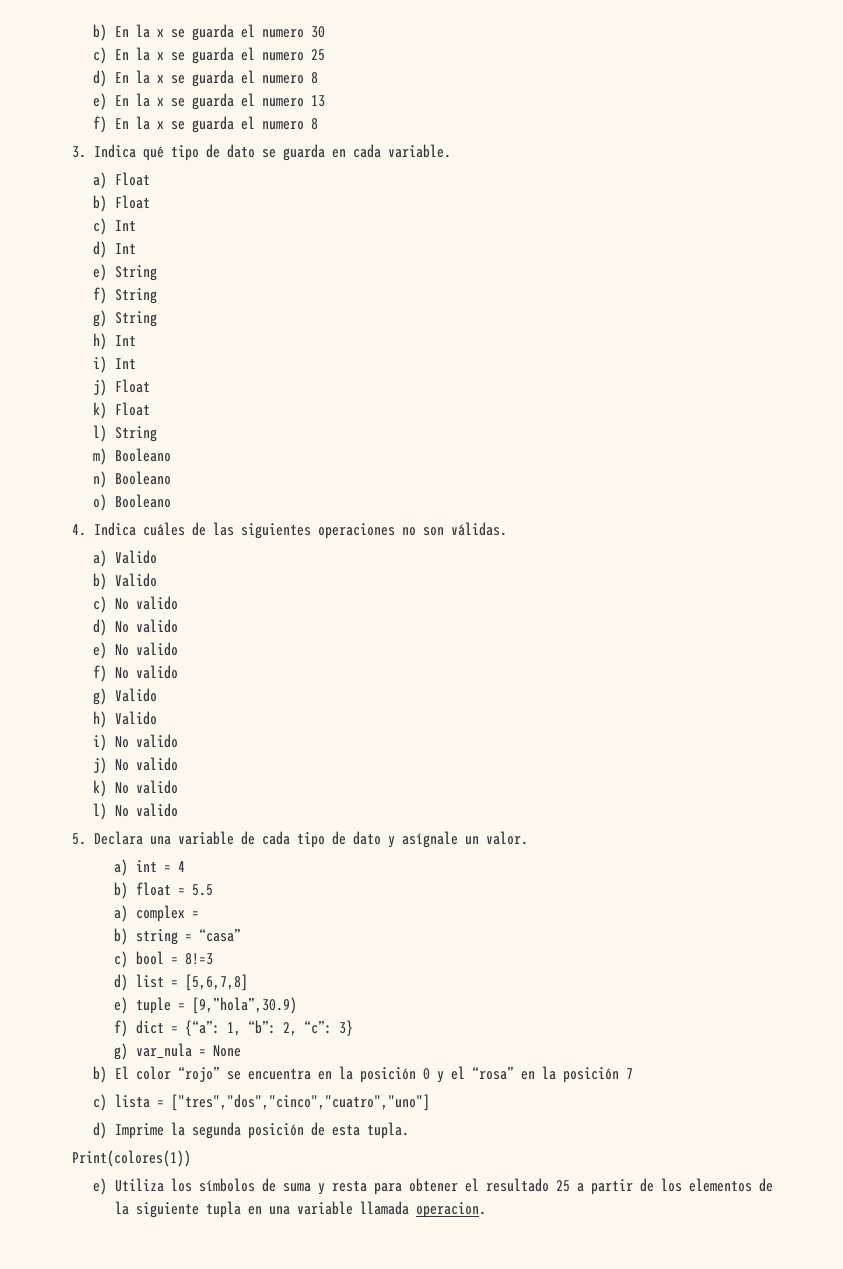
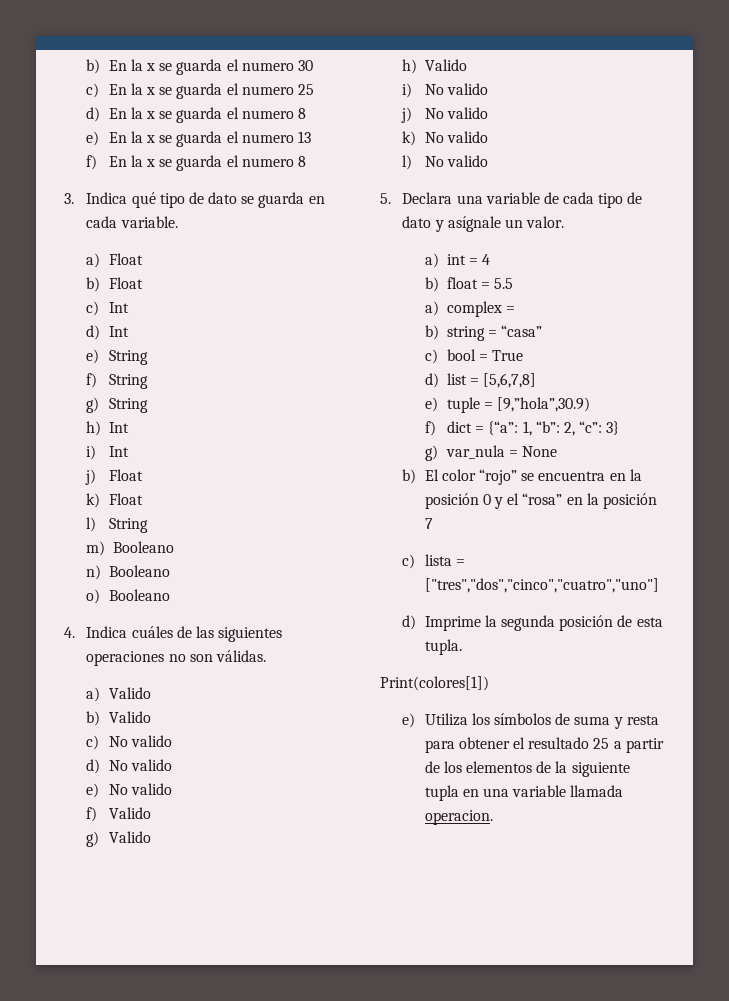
- f) No valido
+ f) Valido
- c) bool = 8!=3
+ c) bool = True
- Print(colores(1))
+ Print(colores[1])

